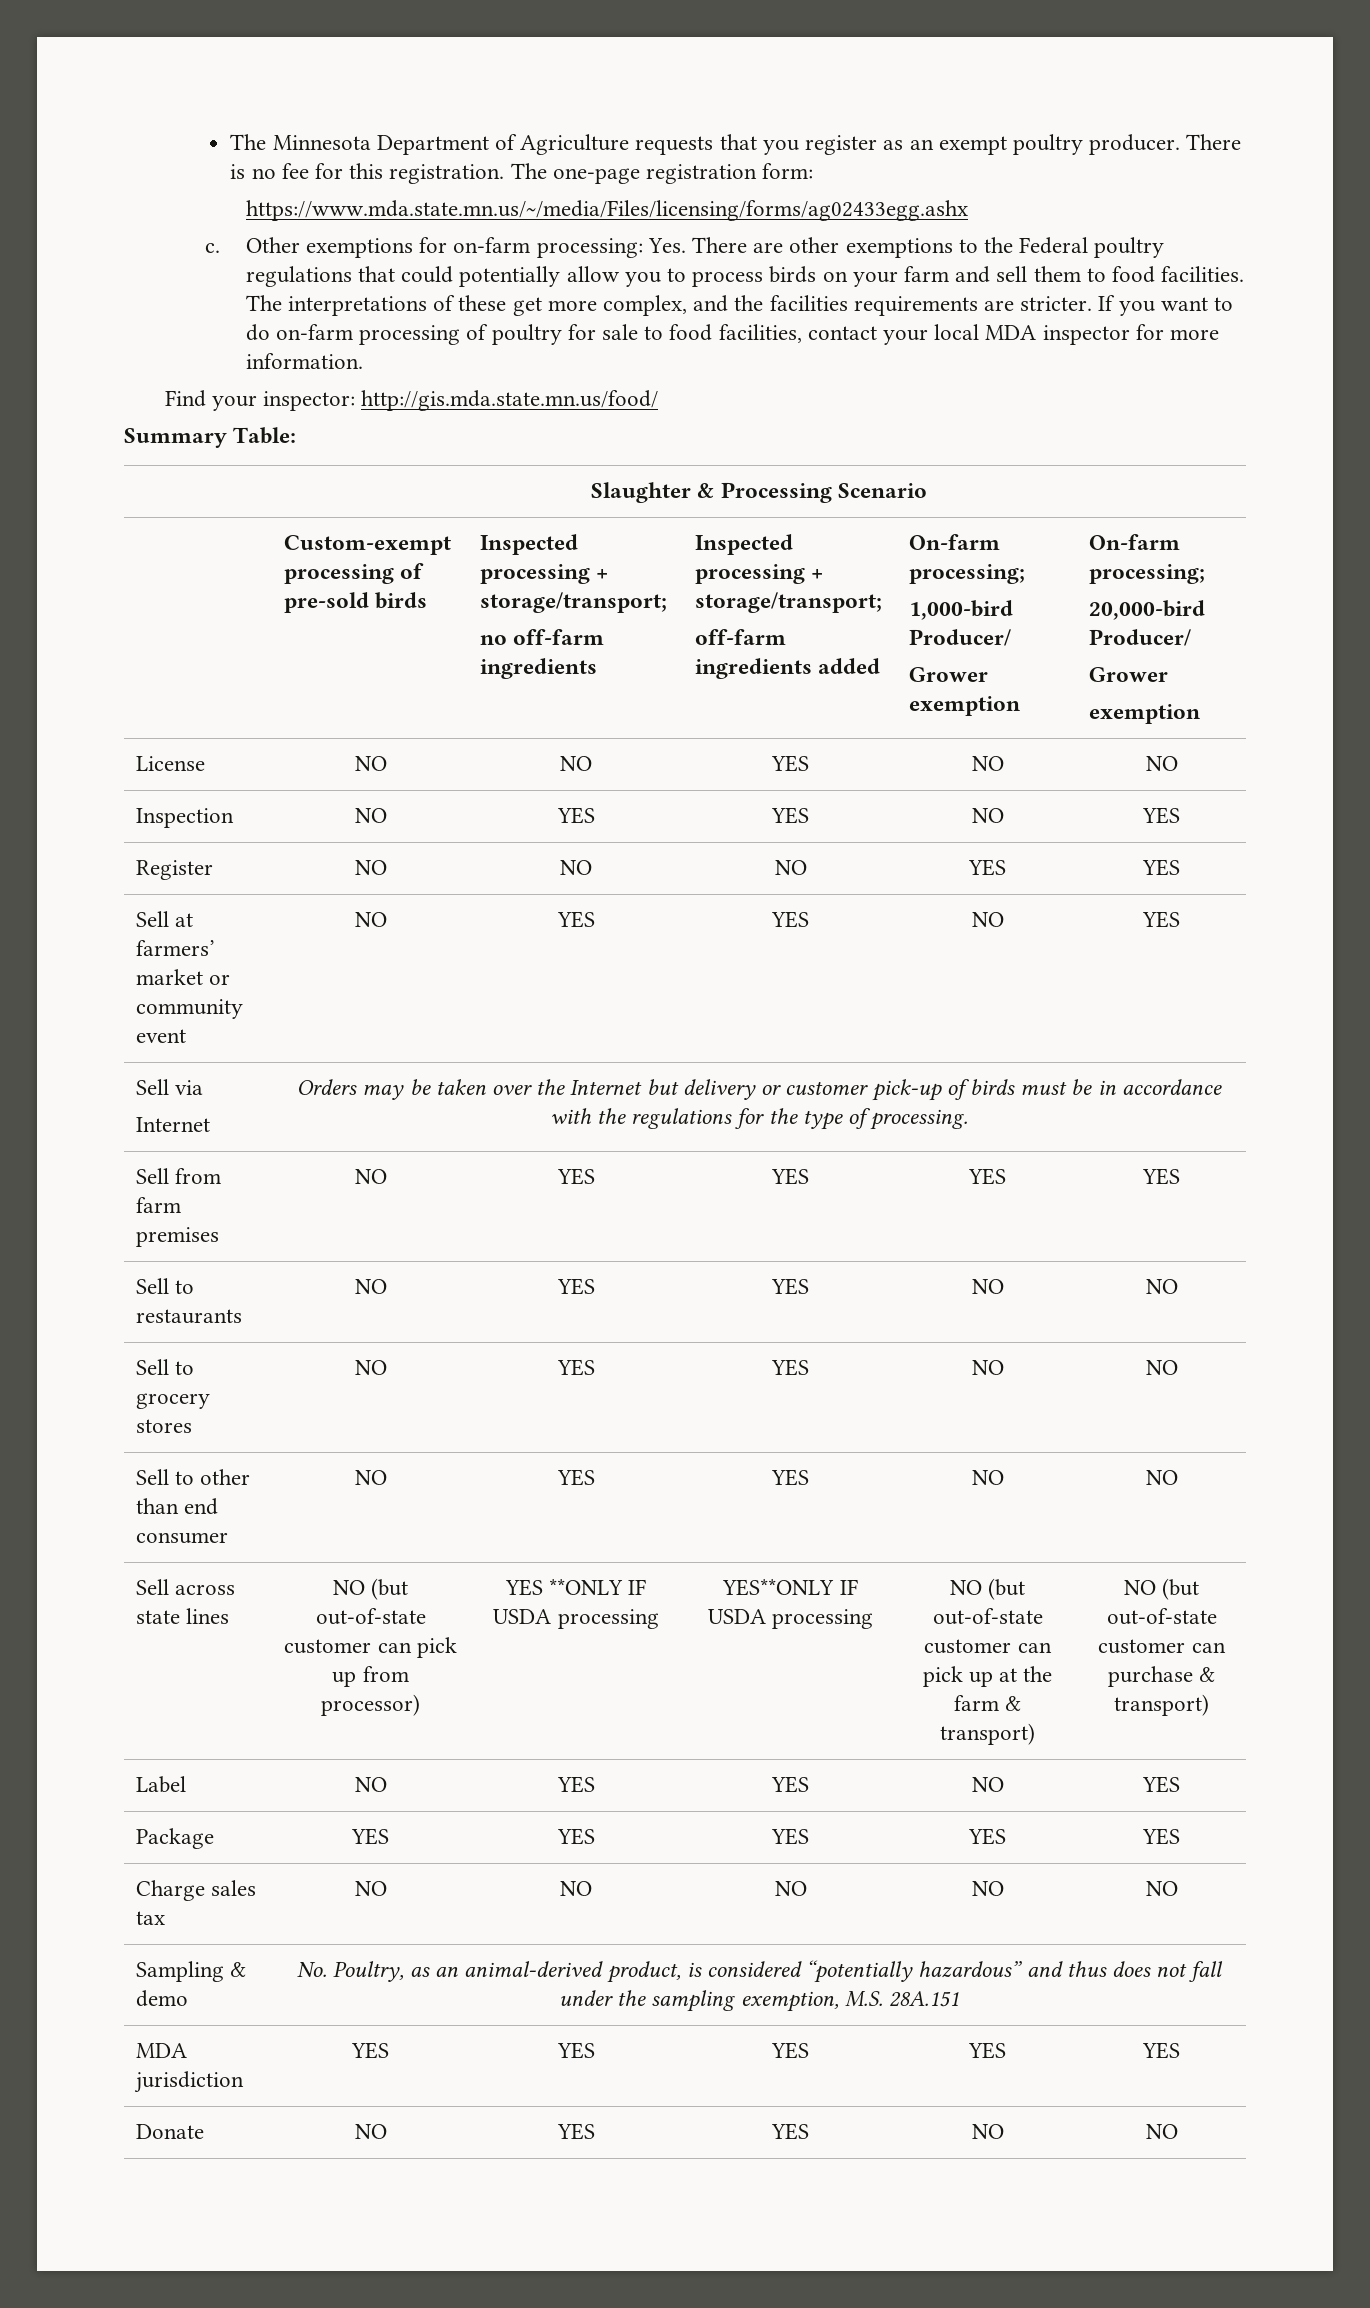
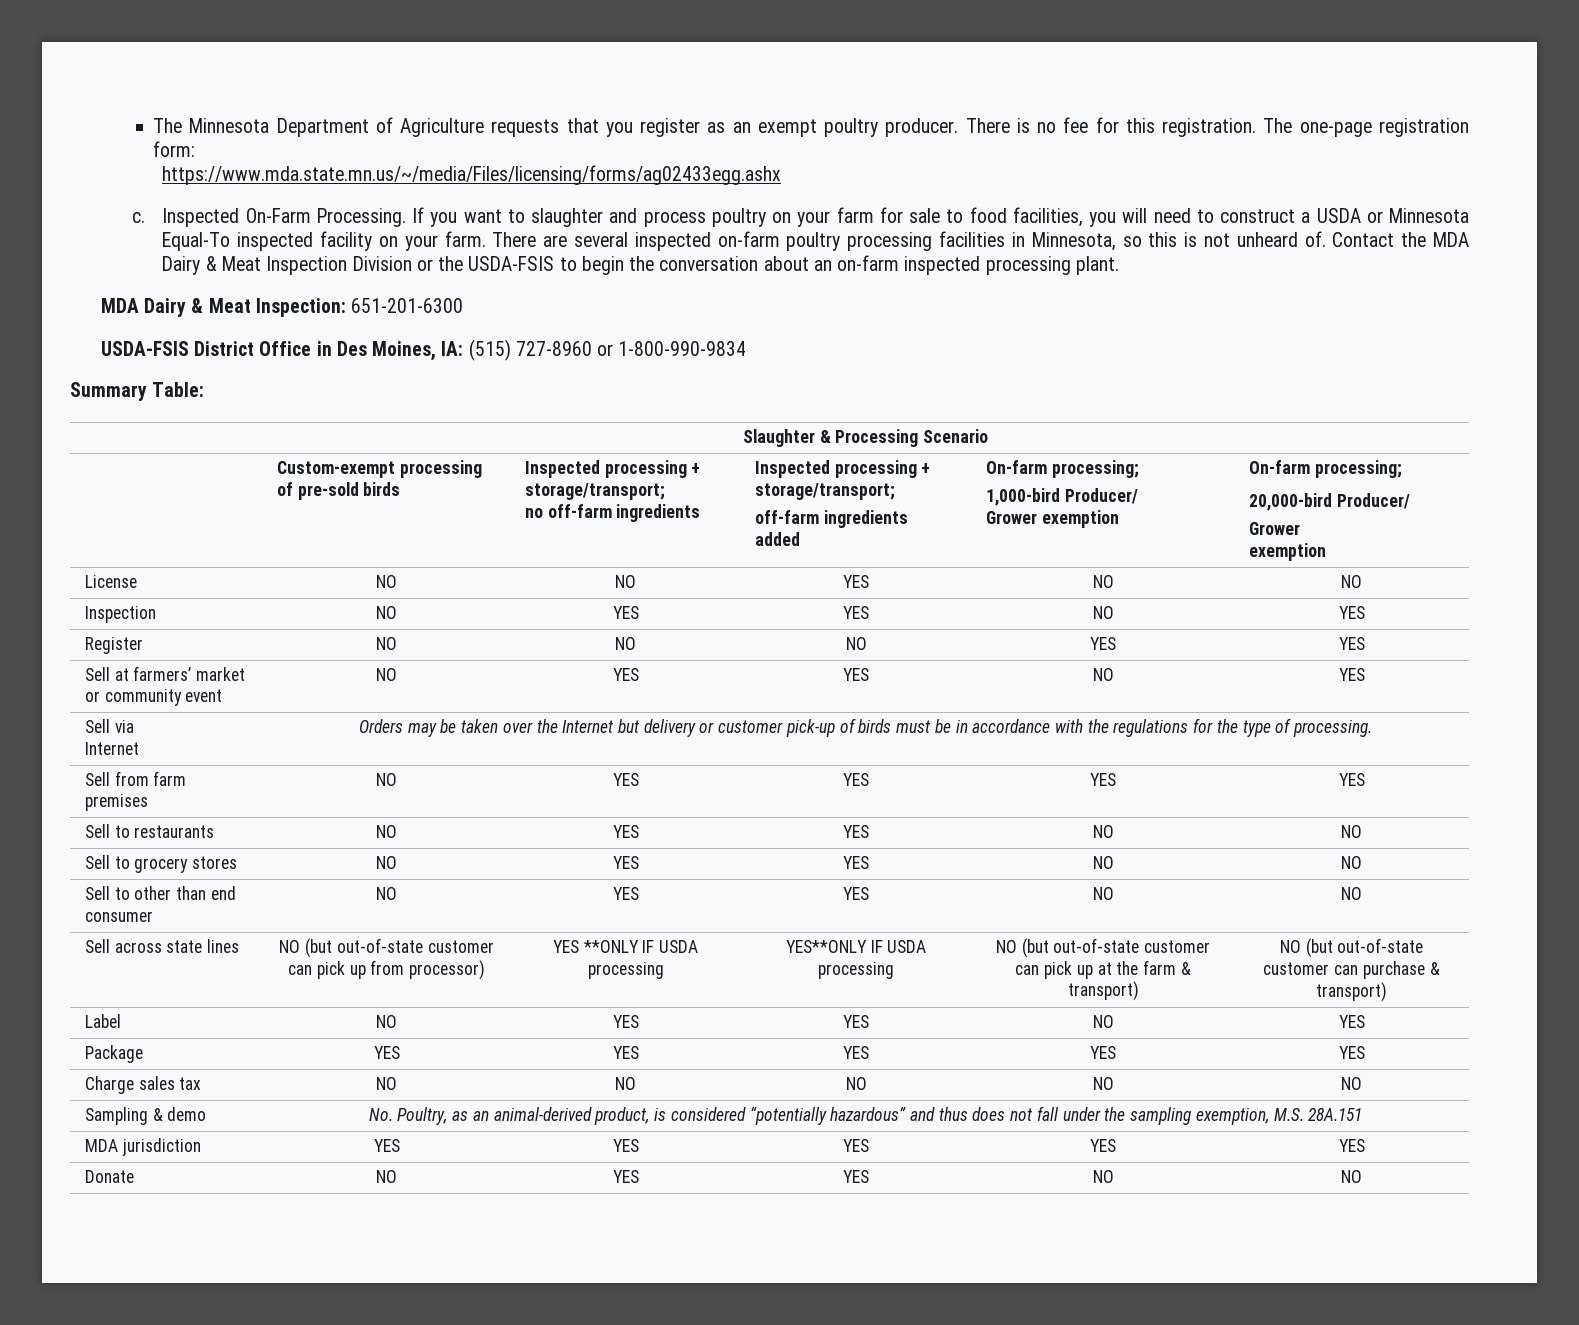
- Other exemptions for on-farm processing: Yes. There are other exemptions to the Federal poultry regulations that could potentially allow you to process birds on your farm and sell them to food facilities. The interpretations of these get more complex, and the facilities requirements are stricter. If you want to do on-farm processing of poultry for sale to food facilities, contact your local MDA inspector for more information.
- Find your inspector: http://gis.mda.state.mn.us/food/
+ Inspected On-Farm Processing. If you want to slaughter and process poultry on your farm for sale to food facilities, you will need to construct a USDA or Minnesota Equal-To inspected facility on your farm. There are several inspected on-farm poultry processing facilities in Minnesota, so this is not unheard of. Contact the MDA Dairy & Meat Inspection Division or the USDA-FSIS to begin the conversation about an on-farm inspected processing plant.
+ MDA Dairy & Meat Inspection: 651-201-6300
+ USDA-FSIS District Office in Des Moines, IA: (515) 727-8960 or 1-800-990-9834

